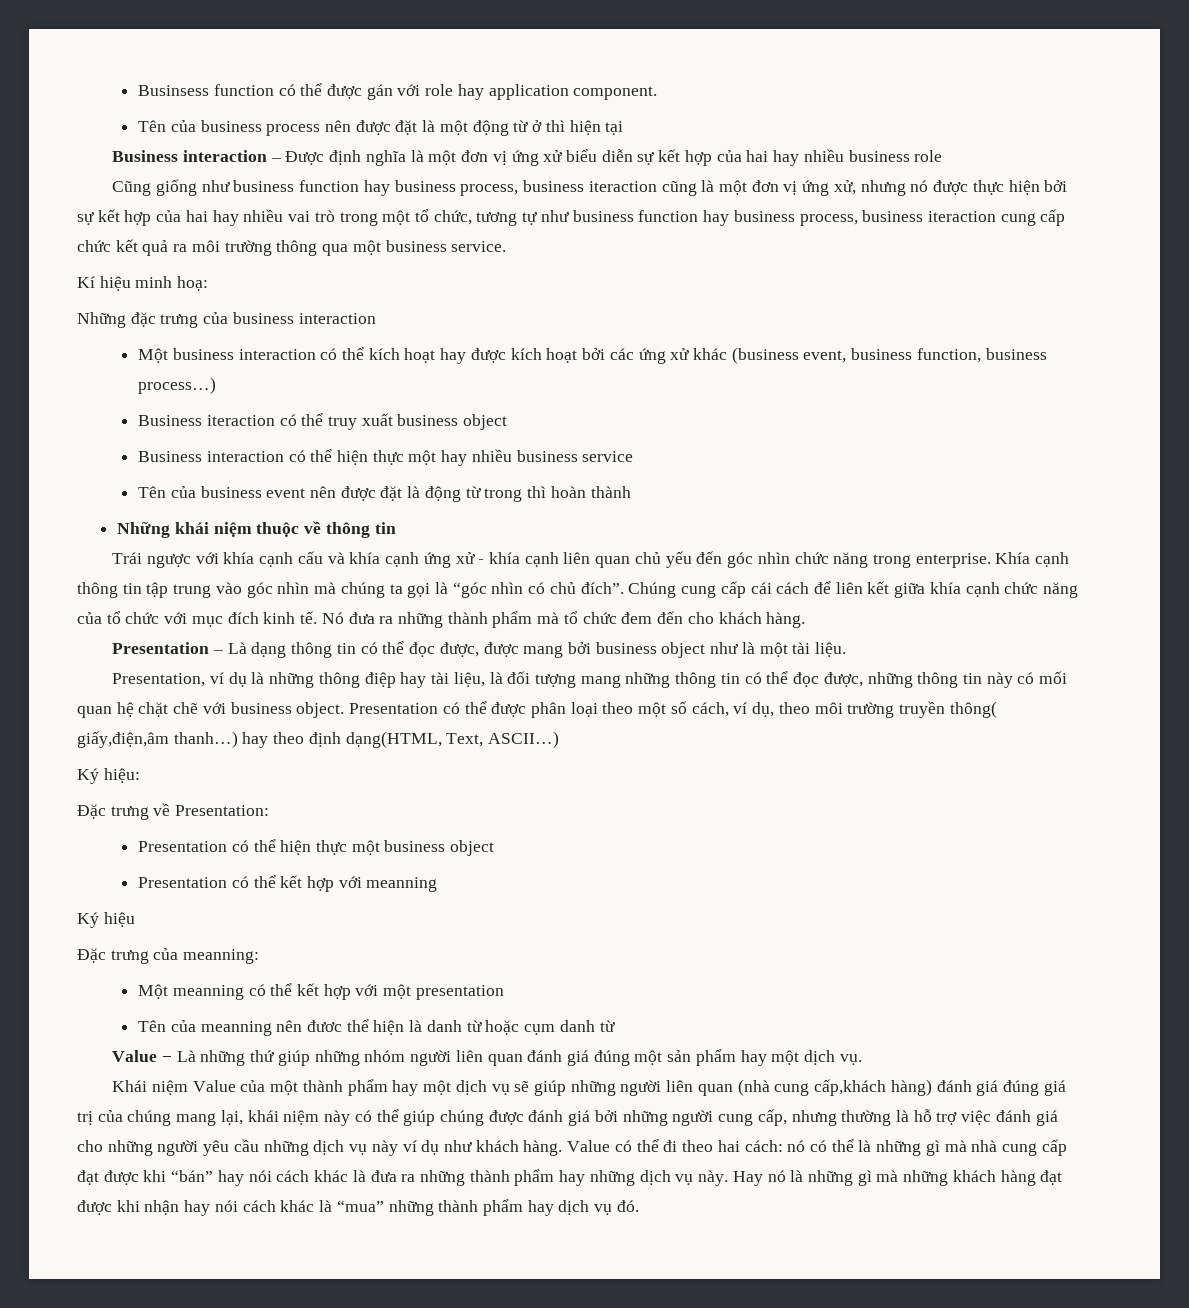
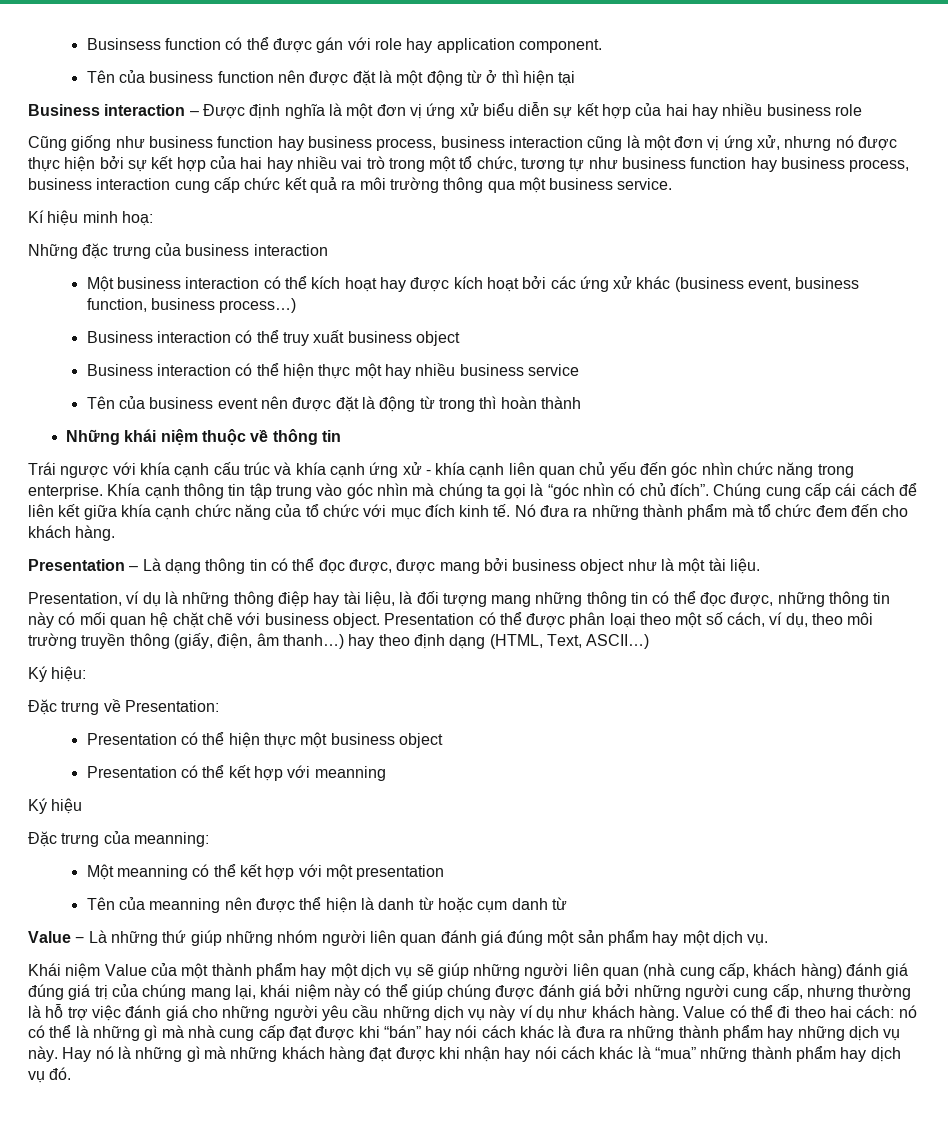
- Tên của business process nên được đặt là một động từ ở thì hiện tại
+ Tên của business function nên được đặt là một động từ ở thì hiện tại
- Cũng giống như business function hay business process, business iteraction cũng là một đơn vị ứng xử, nhưng nó được thực hiện bởi sự kết hợp của hai hay nhiều vai trò trong một tổ chức, tương tự như business function hay business process, business iteraction cung cấp chức kết quả ra môi trường thông qua một business service.
+ Cũng giống như business function hay business process, business interaction cũng là một đơn vị ứng xử, nhưng nó được thực hiện bởi sự kết hợp của hai hay nhiều vai trò trong một tổ chức, tương tự như business function hay business process, business interaction cung cấp chức kết quả ra môi trường thông qua một business service.
- Business iteraction có thể truy xuất business object
+ Business interaction có thể truy xuất business object
- Trái ngược với khía cạnh cấu và khía cạnh ứng xử - khía cạnh liên quan chủ yếu đến góc nhìn chức năng trong enterprise.
+ Trái ngược với khía cạnh cấu trúc và khía cạnh ứng xử - khía cạnh liên quan chủ yếu đến góc nhìn chức năng trong enterprise.
- Presentation có thể được phân loại theo một số cách, ví dụ, theo môi trường truyền thông( giấy,điện,âm thanh…) hay theo định dạng(HTML, Text, ASCII…)
+ Presentation có thể được phân loại theo một số cách, ví dụ, theo môi trường truyền thông (giấy, điện, âm thanh…) hay theo định dạng (HTML, Text, ASCII…)
- Tên của meanning nên đươc thể hiện là danh từ hoặc cụm danh từ
+ Tên của meanning nên được thể hiện là danh từ hoặc cụm danh từ
- Khái niệm Value của một thành phẩm hay một dịch vụ sẽ giúp những người liên quan (nhà cung cấp,khách hàng) đánh giá đúng giá trị của chúng mang lại, khái niệm này có thể giúp chúng được đánh giá bởi những người cung cấp, nhưng thường là hỗ trợ việc đánh giá cho những người yêu cầu những dịch vụ này ví dụ như khách hàng.
+ Khái niệm Value của một thành phẩm hay một dịch vụ sẽ giúp những người liên quan (nhà cung cấp, khách hàng) đánh giá đúng giá trị của chúng mang lại, khái niệm này có thể giúp chúng được đánh giá bởi những người cung cấp, nhưng thường là hỗ trợ việc đánh giá cho những người yêu cầu những dịch vụ này ví dụ như khách hàng.

